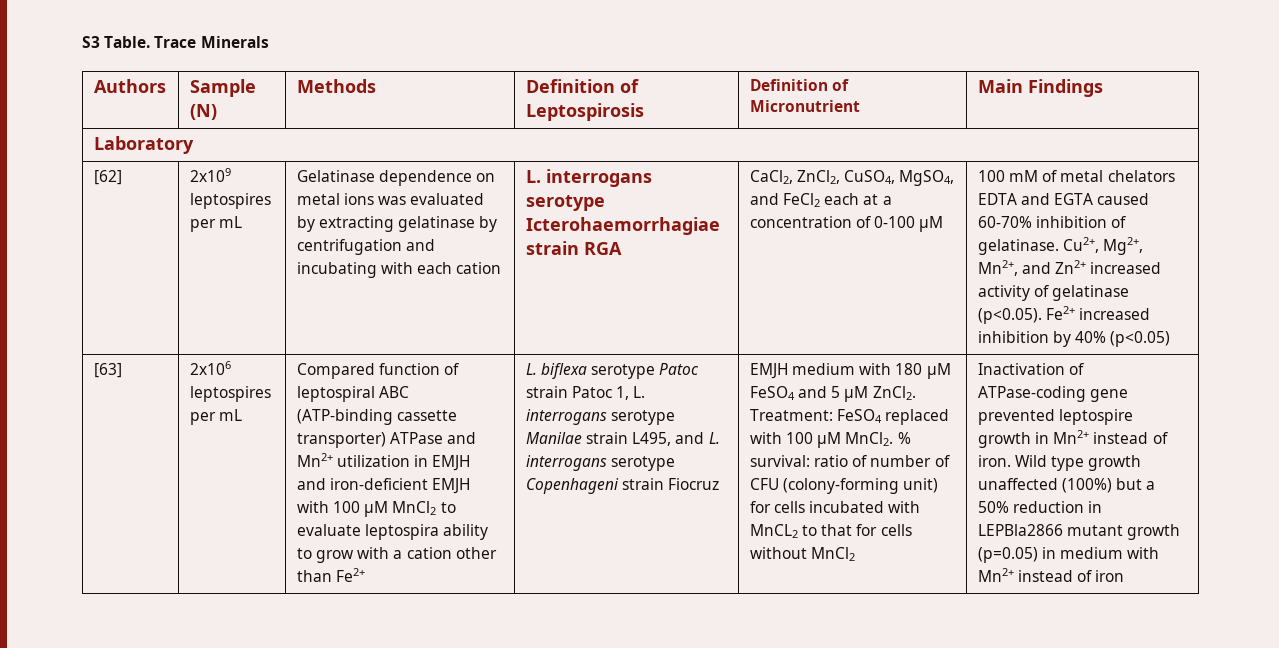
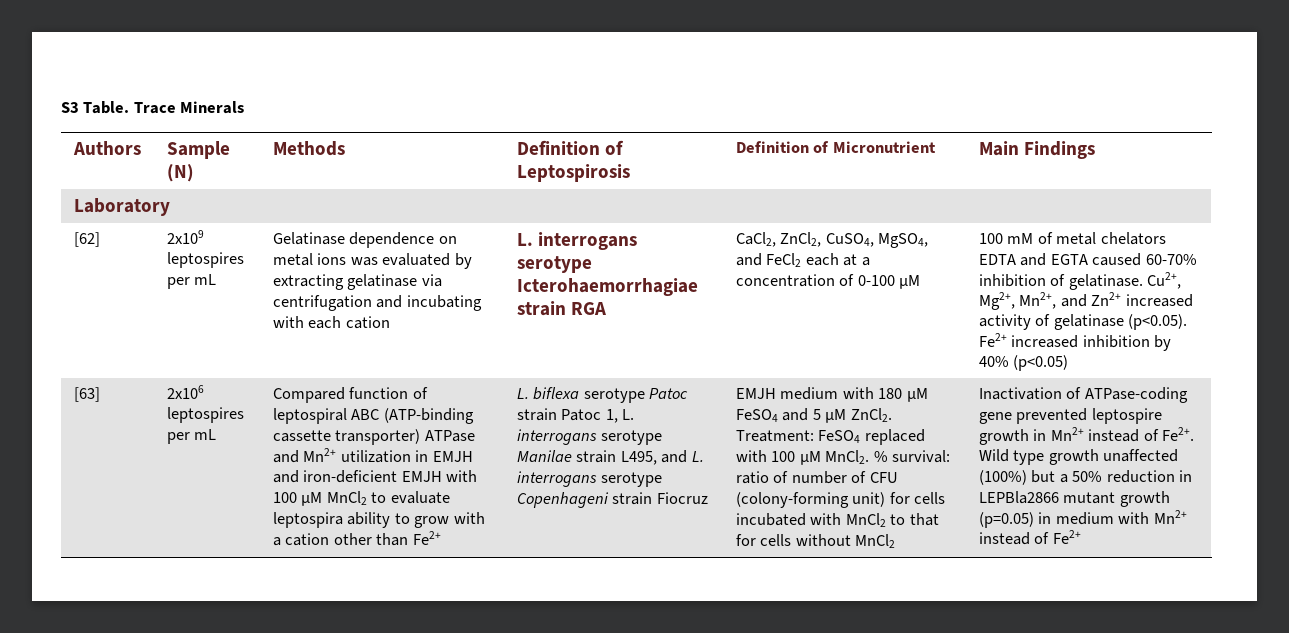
- Gelatinase dependence on metal ions was evaluated by extracting gelatinase by centrifugation and incubating with each cation
+ Gelatinase dependence on metal ions was evaluated by extracting gelatinase via centrifugation and incubating with each cation
- % survival: ratio of number of CFU (colony-forming unit) for cells incubated with MnCL2 to that for cells without MnCl2
+ % survival: ratio of number of CFU (colony-forming unit) for cells incubated with MnCl2 to that for cells without MnCl2
- Inactivation of ATPase-coding gene prevented leptospire growth in Mn2+ instead of iron.
+ Inactivation of ATPase-coding gene prevented leptospire growth in Mn2+ instead of Fe2+.
- Wild type growth unaffected (100%) but a 50% reduction in LEPBla2866 mutant growth (p=0.05) in medium with Mn2+ instead of iron
+ Wild type growth unaffected (100%) but a 50% reduction in LEPBla2866 mutant growth (p=0.05) in medium with Mn2+ instead of Fe2+

